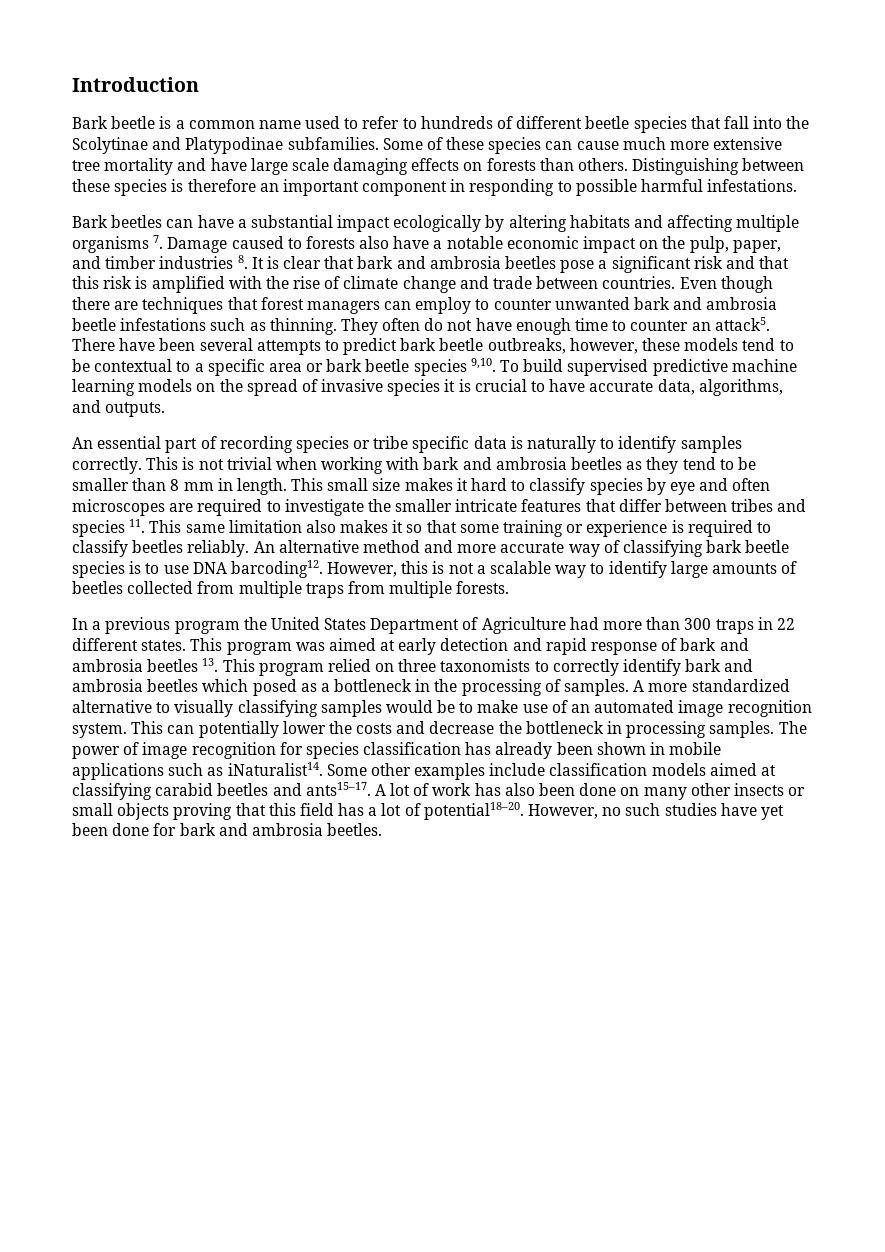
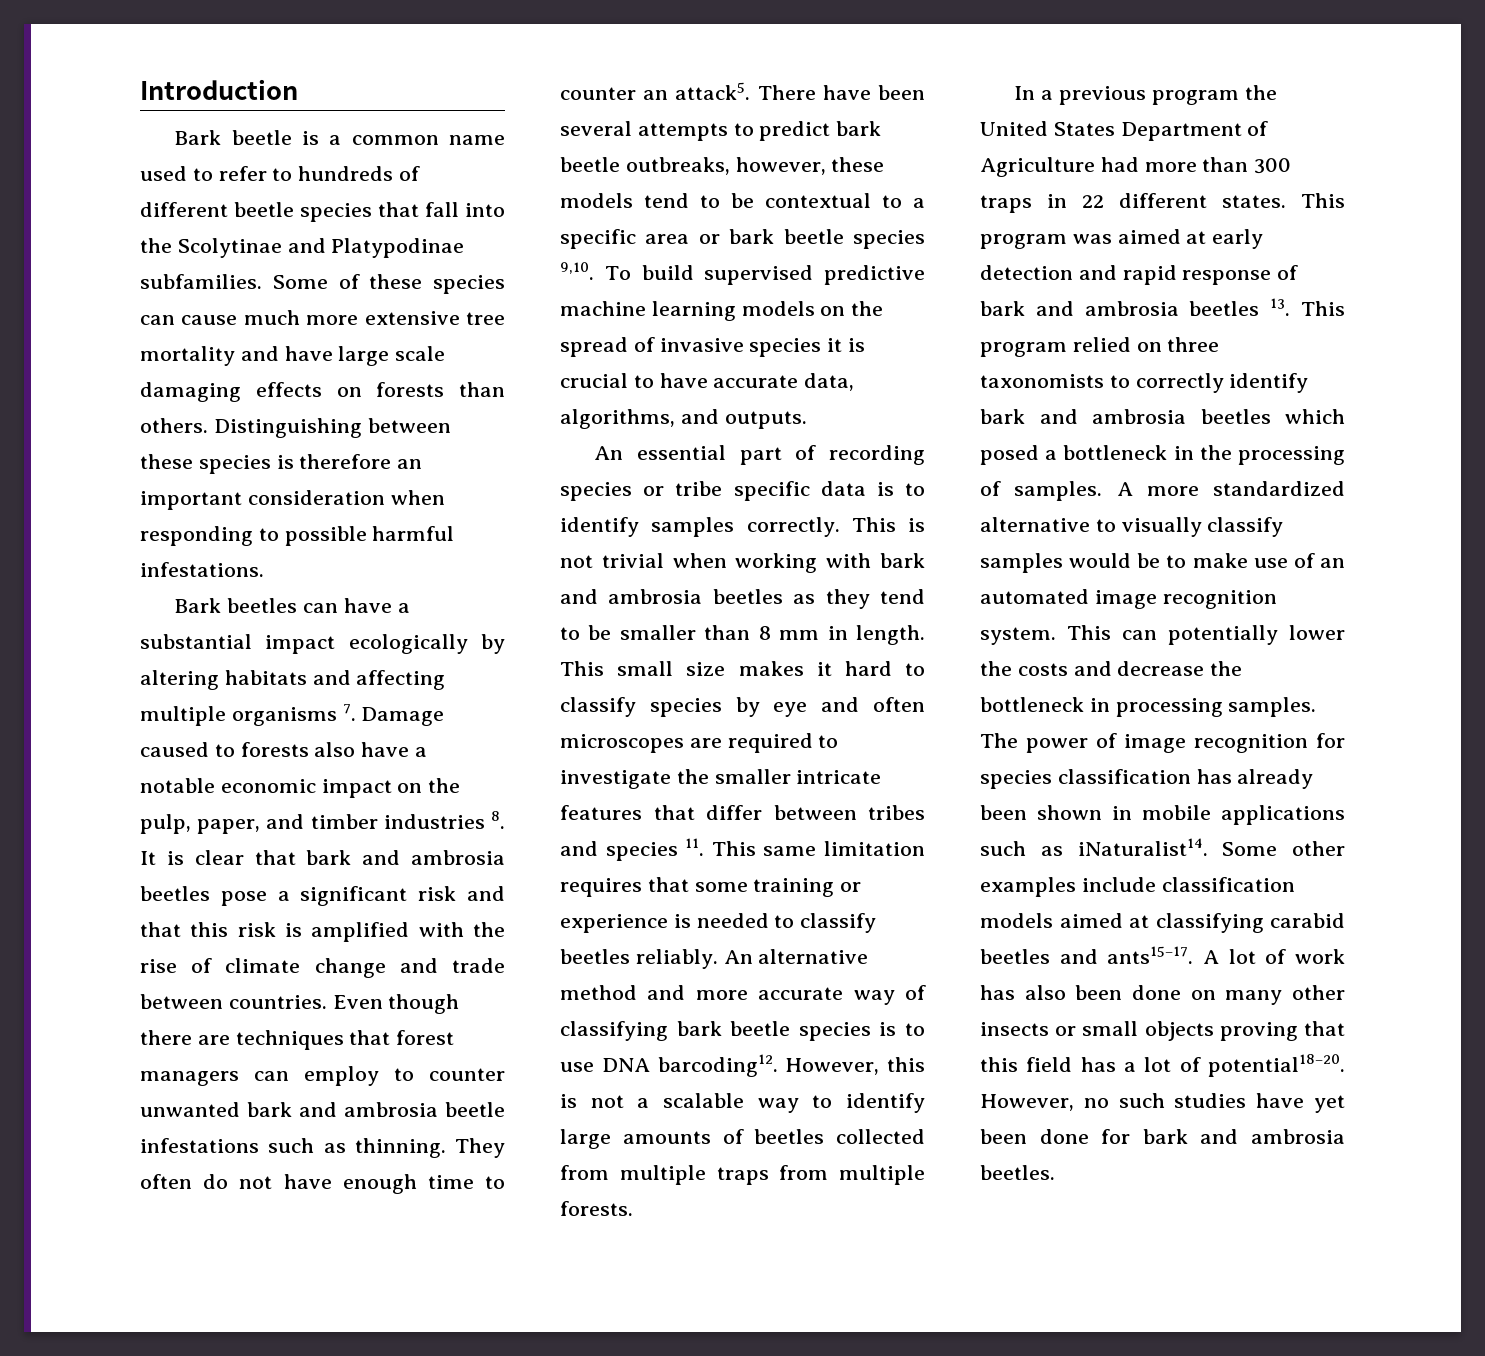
- Distinguishing between these species is therefore an important component in responding to possible harmful infestations.
+ Distinguishing between these species is therefore an important consideration when responding to possible harmful infestations.
- An essential part of recording species or tribe specific data is naturally to identify samples correctly.
+ An essential part of recording species or tribe specific data is to identify samples correctly.
- This small size makes it hard to classify species by eye and often microscopes are required to investigate the smaller intricate features that differ between tribes and species 11. This same limitation also makes it so that some training or experience is required to classify beetles reliably.
+ This small size makes it hard to classify species by eye and often microscopes are required to investigate the smaller intricate features that differ between tribes and species 11. This same limitation requires that some training or experience is needed to classify beetles reliably.
- This program was aimed at early detection and rapid response of bark and ambrosia beetles 13. This program relied on three taxonomists to correctly identify bark and ambrosia beetles which posed as a bottleneck in the processing of samples.
+ This program was aimed at early detection and rapid response of bark and ambrosia beetles 13. This program relied on three taxonomists to correctly identify bark and ambrosia beetles which posed a bottleneck in the processing of samples.
- A more standardized alternative to visually classifying samples would be to make use of an automated image recognition system.
+ A more standardized alternative to visually classify samples would be to make use of an automated image recognition system.

